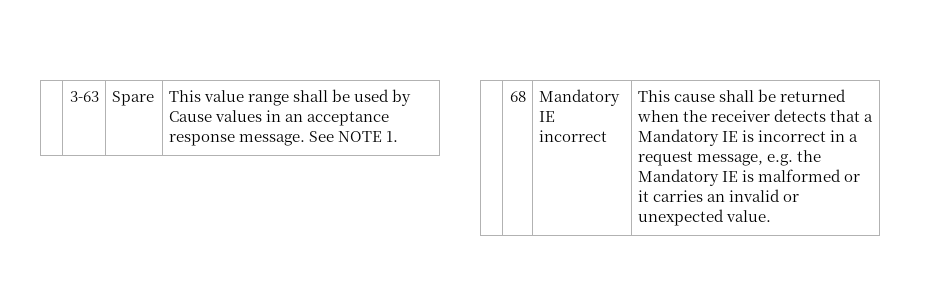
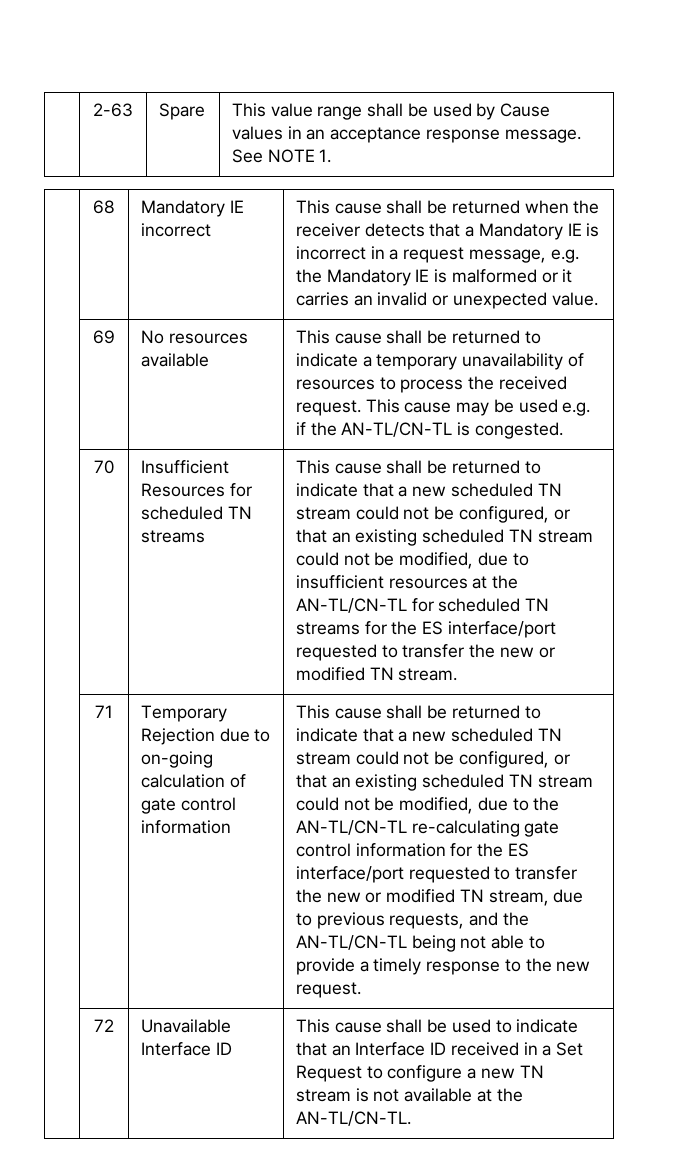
- | 3-63 | Spare | This value range shall be used by Cause values in an acceptance response message. See NOTE 1.
+ | 2-63 | Spare | This value range shall be used by Cause values in an acceptance response message. See NOTE 1.
+ | 69 | No resources available | This cause shall be returned to indicate a temporary unavailability of resources to process the received request. This cause may be used e.g. if the AN-TL/CN-TL is congested.
+ | 70 | Insufficient Resources for scheduled TN streams | This cause shall be returned to indicate that a new scheduled TN stream could not be configured, or that an existing scheduled TN stream could not be modified, due to insufficient resources at the AN-TL/CN-TL for scheduled TN streams for the ES interface/port requested to transfer the new or modified TN stream.
+ | 71 | Temporary Rejection due to on-going calculation of gate control information | This cause shall be returned to indicate that a new scheduled TN stream could not be configured, or that an existing scheduled TN stream could not be modified, due to the AN-TL/CN-TL re-calculating gate control information for the ES interface/port requested to transfer the new or modified TN stream, due to previous requests, and the AN-TL/CN-TL being not able to provide a timely response to the new request.
+ | 72 | Unavailable Interface ID | This cause shall be used to indicate that an Interface ID received in a Set Request to configure a new TN stream is not available at the AN-TL/CN-TL.

